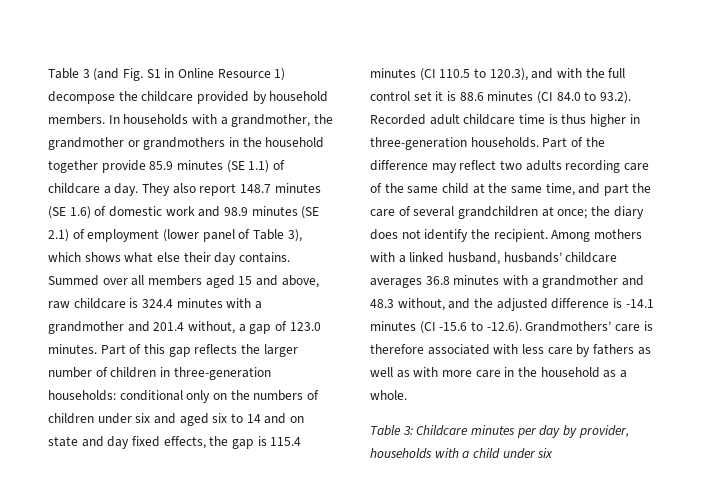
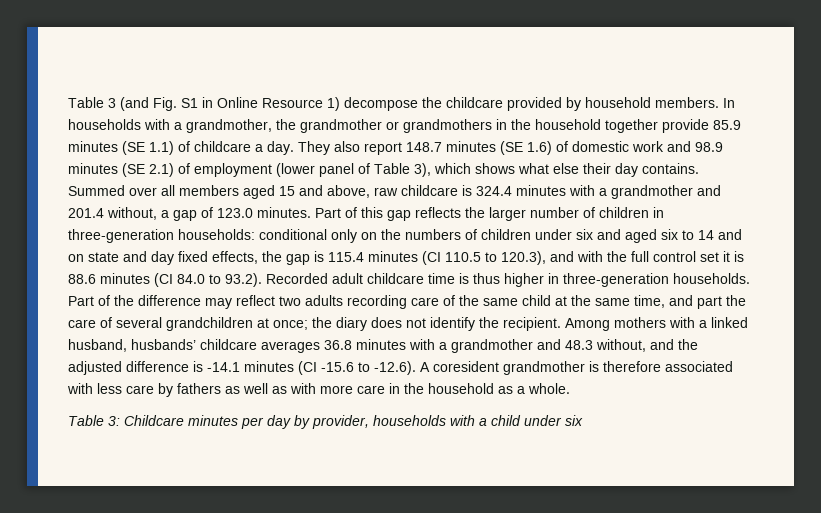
- Among mothers with a linked husband, husbands’ childcare averages 36.8 minutes with a grandmother and 48.3 without, and the adjusted difference is -14.1 minutes (CI -15.6 to -12.6). Grandmothers’ care is therefore associated with less care by fathers as well as with more care in the household as a whole.
+ Among mothers with a linked husband, husbands’ childcare averages 36.8 minutes with a grandmother and 48.3 without, and the adjusted difference is -14.1 minutes (CI -15.6 to -12.6). A coresident grandmother is therefore associated with less care by fathers as well as with more care in the household as a whole.

